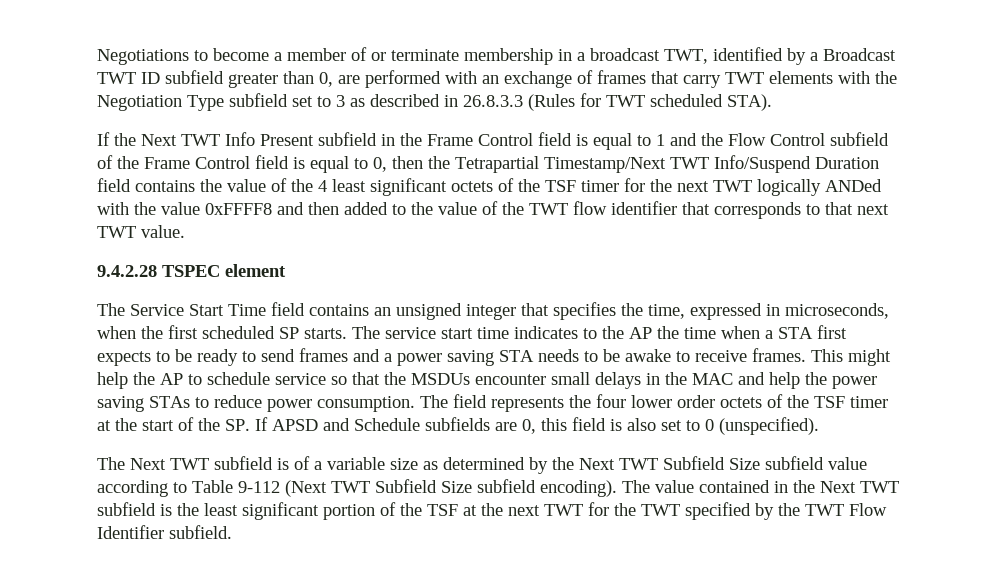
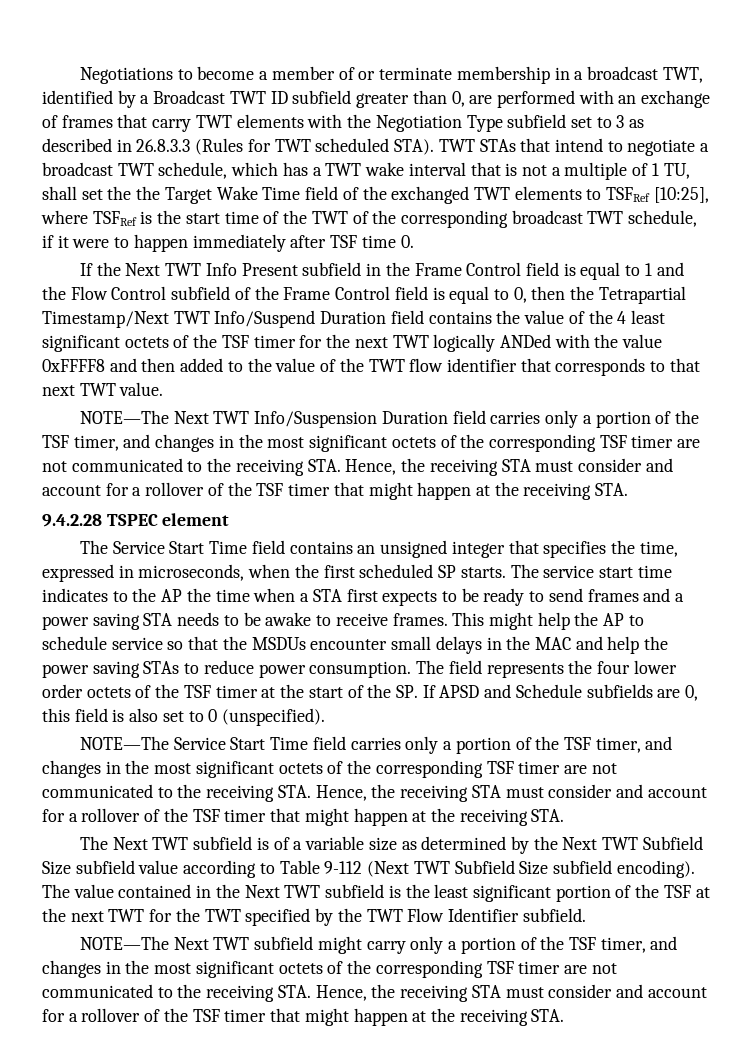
+ TWT STAs that intend to negotiate a broadcast TWT schedule, which has a TWT wake interval that is not a multiple of 1 TU, shall set the the Target Wake Time field of the exchanged TWT elements to TSFRef [10:25], where TSFRef is the start time of the TWT of the corresponding broadcast TWT schedule, if it were to happen immediately after TSF time 0.
+ NOTE—The Next TWT Info/Suspension Duration field carries only a portion of the TSF timer, and changes in the most significant octets of the corresponding TSF timer are not communicated to the receiving STA. Hence, the receiving STA must consider and account for a rollover of the TSF timer that might happen at the receiving STA.
+ NOTE—The Service Start Time field carries only a portion of the TSF timer, and changes in the most significant octets of the corresponding TSF timer are not communicated to the receiving STA. Hence, the receiving STA must consider and account for a rollover of the TSF timer that might happen at the receiving STA.
+ NOTE—The Next TWT subfield might carry only a portion of the TSF timer, and changes in the most significant octets of the corresponding TSF timer are not communicated to the receiving STA. Hence, the receiving STA must consider and account for a rollover of the TSF timer that might happen at the receiving STA.

